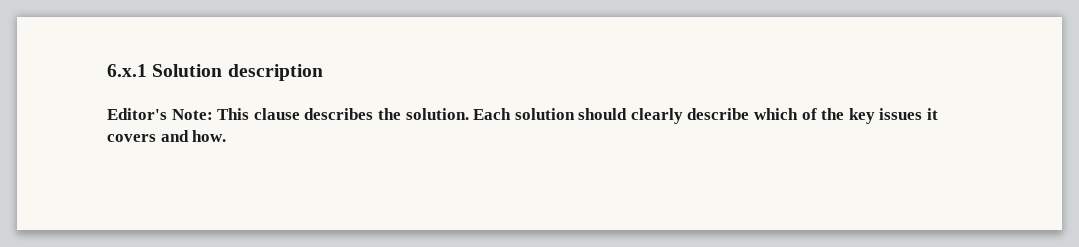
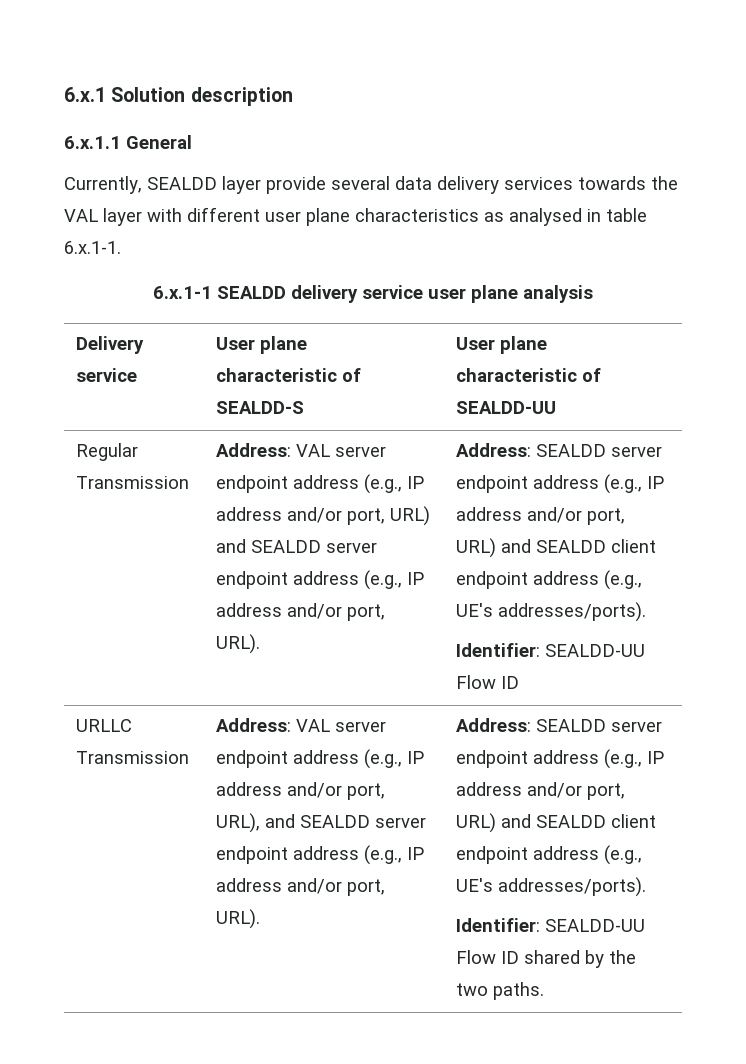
- Editor's Note: This clause describes the solution. Each solution should clearly describe which of the key issues it covers and how.
+ 6.x.1.1 General
+ Currently, SEALDD layer provide several data delivery services towards the VAL layer with different user plane characteristics as analysed in table 6.x.1-1.
+ 6.x.1-1 SEALDD delivery service user plane analysis
+ Delivery service | User plane characteristic of SEALDD-S | User plane characteristic of SEALDD-UU
+ Regular Transmission | Address: VAL server endpoint address (e.g., IP address and/or port, URL) and SEALDD server endpoint address (e.g., IP address and/or port, URL). | Address: SEALDD server endpoint address (e.g., IP address and/or port, URL) and SEALDD client endpoint address (e.g., UE's addresses/ports).
+ Identifier: SEALDD-UU Flow ID
+ URLLC Transmission | Address: VAL server endpoint address (e.g., IP address and/or port, URL), and SEALDD server endpoint address (e.g., IP address and/or port, URL). | Address: SEALDD server endpoint address (e.g., IP address and/or port, URL) and SEALDD client endpoint address (e.g., UE's addresses/ports).
+ Identifier: SEALDD-UU Flow ID shared by the two paths.

